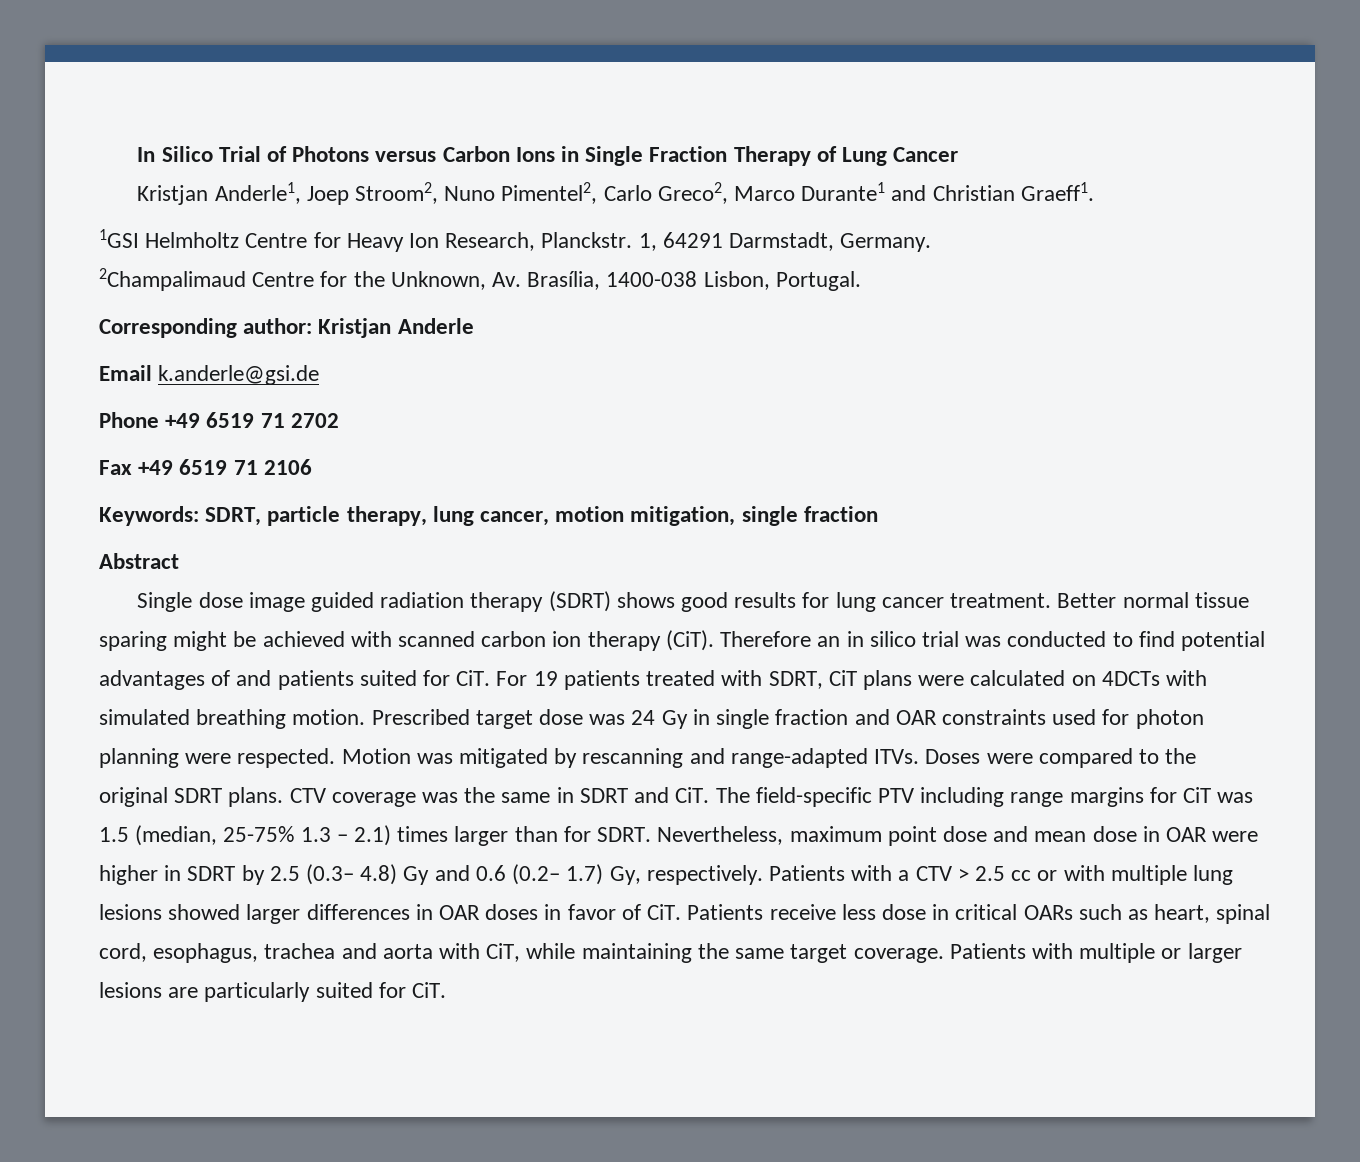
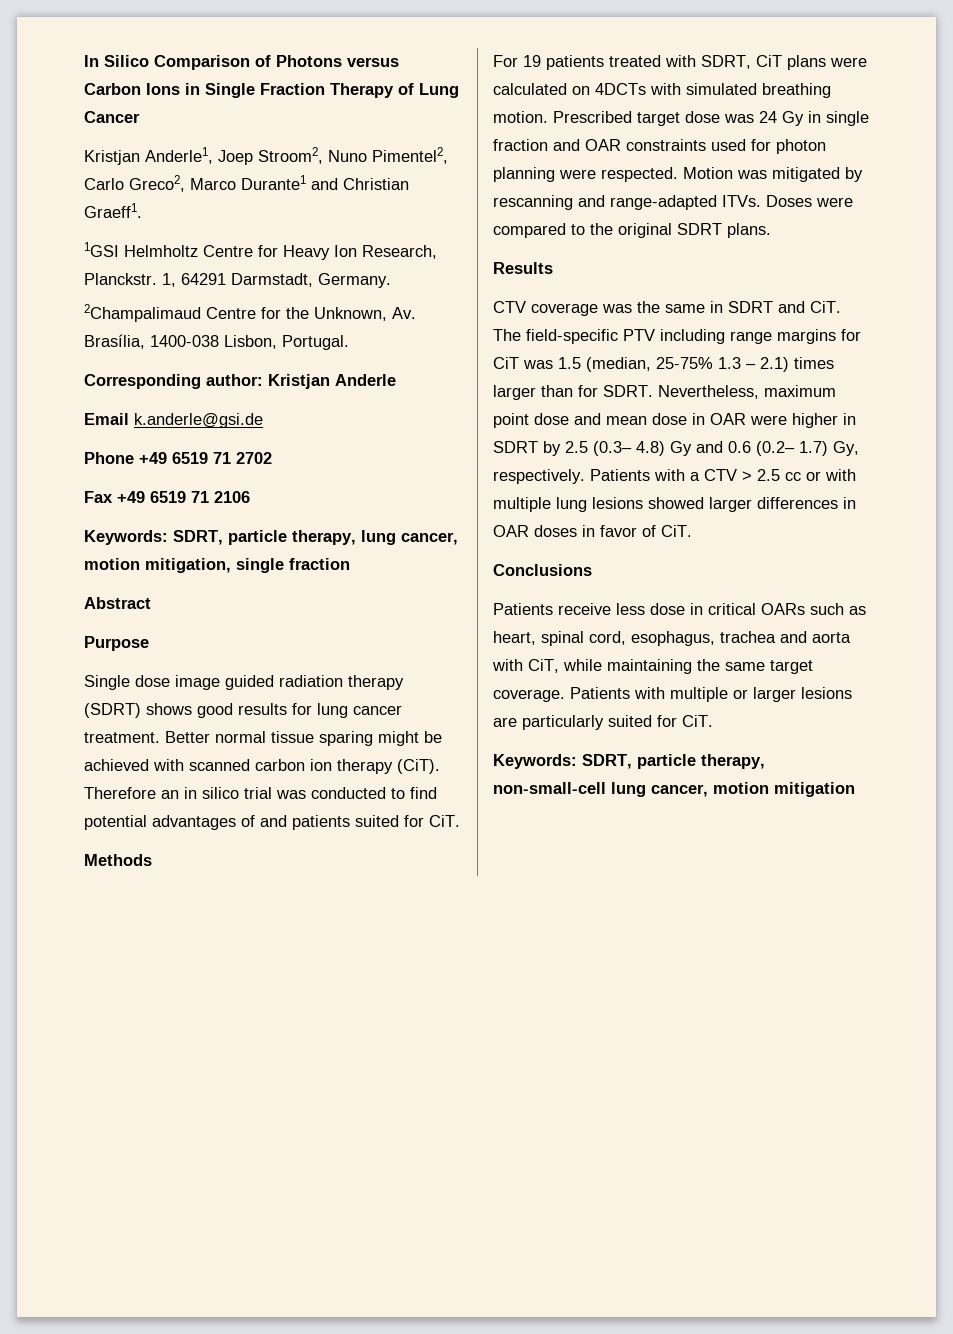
- In Silico Trial of Photons versus Carbon Ions in Single Fraction Therapy of Lung Cancer
+ In Silico Comparison of Photons versus Carbon Ions in Single Fraction Therapy of Lung Cancer
+ Purpose
- Therefore an in silico trial was conducted to find potential advantages of and patients suited for CiT. For 19 patients treated with SDRT, CiT plans were calculated on 4DCTs with simulated breathing motion.
+ Therefore an in silico trial was conducted to find potential advantages of and patients suited for CiT.
+ Methods
+ For 19 patients treated with SDRT, CiT plans were calculated on 4DCTs with simulated breathing motion.
- Doses were compared to the original SDRT plans. CTV coverage was the same in SDRT and CiT. The field-specific PTV including range margins for CiT was 1.5 (median, 25-75% 1.3 – 2.1) times larger than for SDRT.
+ Doses were compared to the original SDRT plans.
+ Results
+ CTV coverage was the same in SDRT and CiT. The field-specific PTV including range margins for CiT was 1.5 (median, 25-75% 1.3 – 2.1) times larger than for SDRT.
- Patients with a CTV > 2.5 cc or with multiple lung lesions showed larger differences in OAR doses in favor of CiT. Patients receive less dose in critical OARs such as heart, spinal cord, esophagus, trachea and aorta with CiT, while maintaining the same target coverage.
+ Patients with a CTV > 2.5 cc or with multiple lung lesions showed larger differences in OAR doses in favor of CiT.
+ Conclusions
+ Patients receive less dose in critical OARs such as heart, spinal cord, esophagus, trachea and aorta with CiT, while maintaining the same target coverage.
+ Keywords: SDRT, particle therapy, non-small-cell lung cancer, motion mitigation

